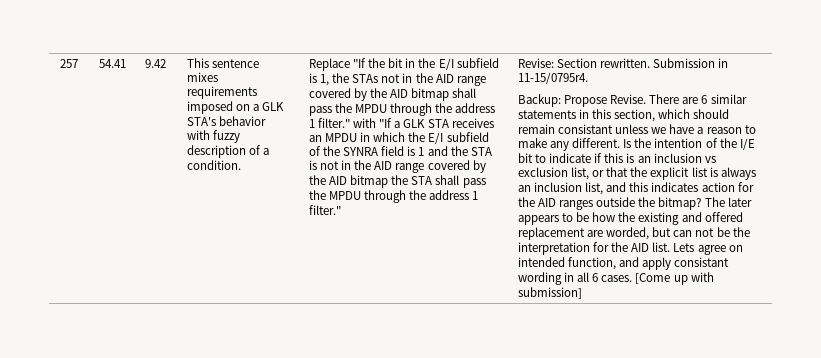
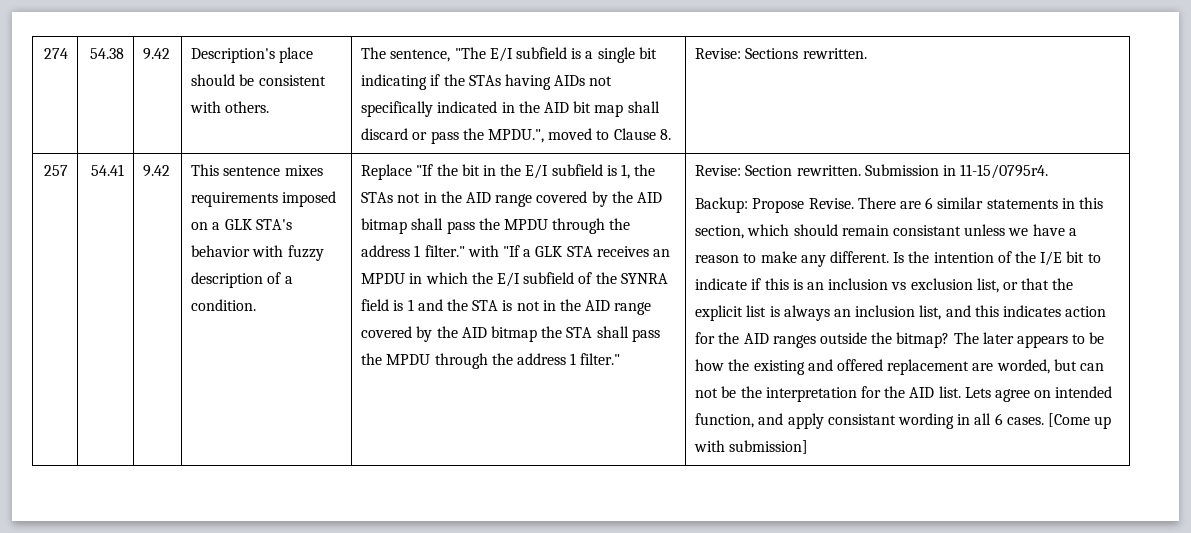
+ 274 | 54.38 | 9.42 | Description's place should be consistent with others. | The sentence, "The E/I subfield is a single bit indicating if the STAs having AIDs not specifically indicated in the AID bit map shall discard or pass the MPDU.", moved to Clause 8. | Revise: Sections rewritten.

